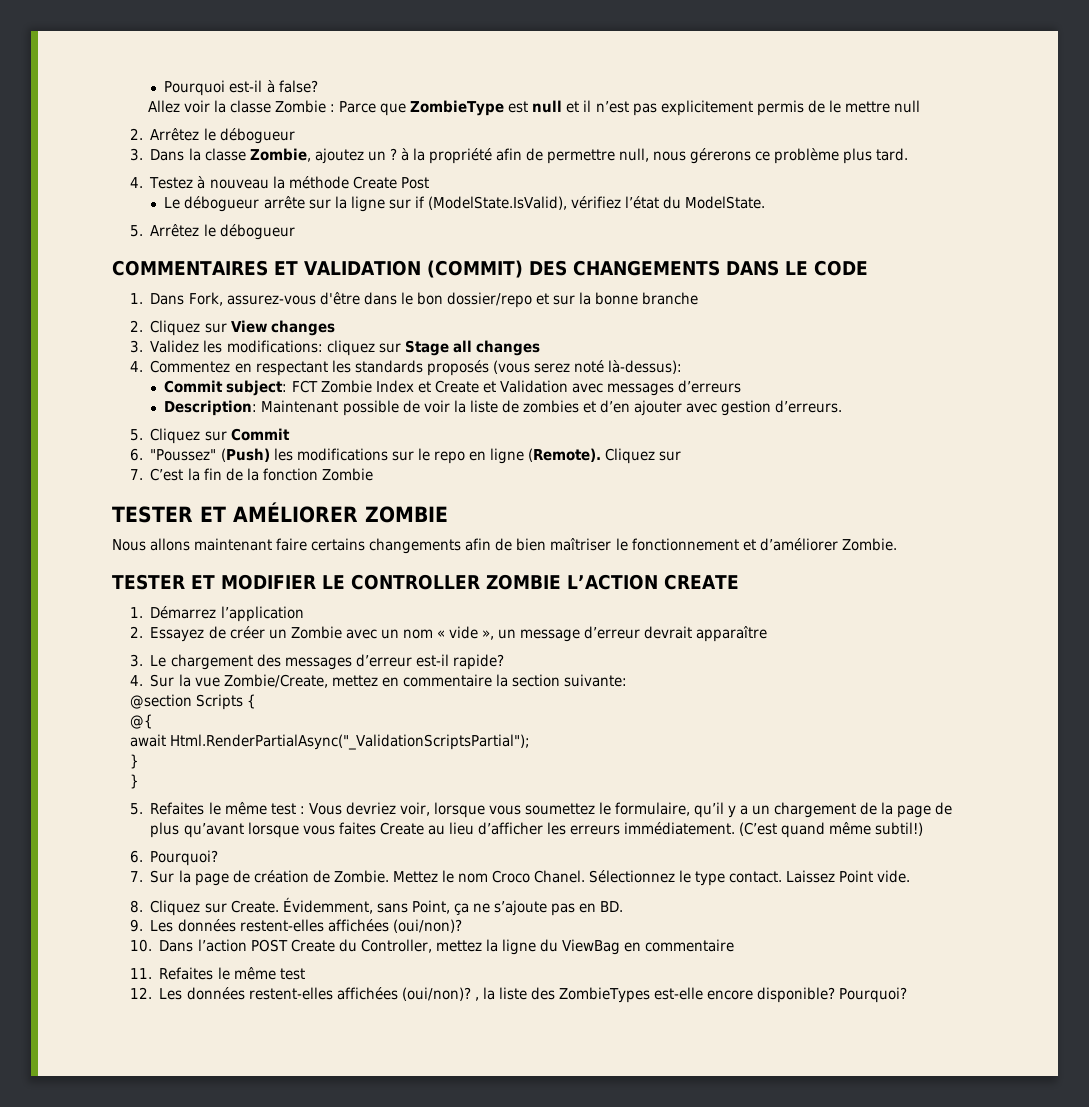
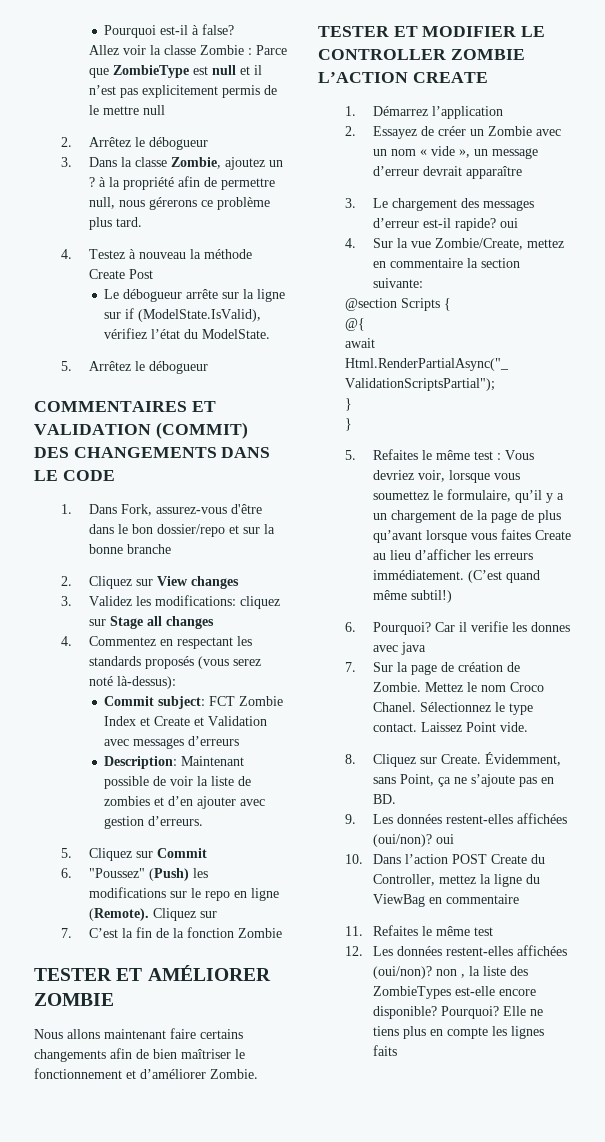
- 3. Le chargement des messages d’erreur est-il rapide?
+ 3. Le chargement des messages d’erreur est-il rapide? oui
+ Car il verifie les donnes avec java
- 9. Les données restent-elles affichées (oui/non)?
+ 9. Les données restent-elles affichées (oui/non)? oui
- 12. Les données restent-elles affichées (oui/non)? , la liste des ZombieTypes est-elle encore disponible?
+ 12. Les données restent-elles affichées (oui/non)? non , la liste des ZombieTypes est-elle encore disponible?
+ Elle ne tiens plus en compte les lignes faits

